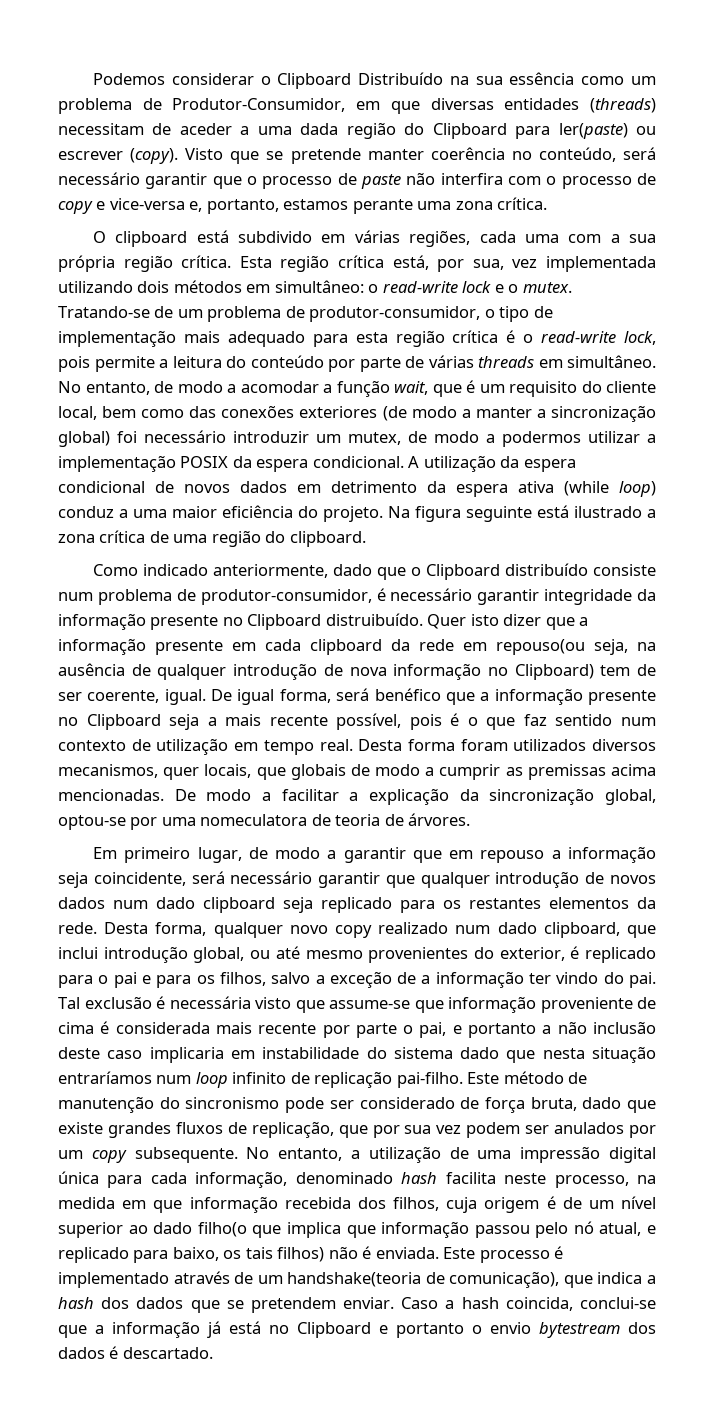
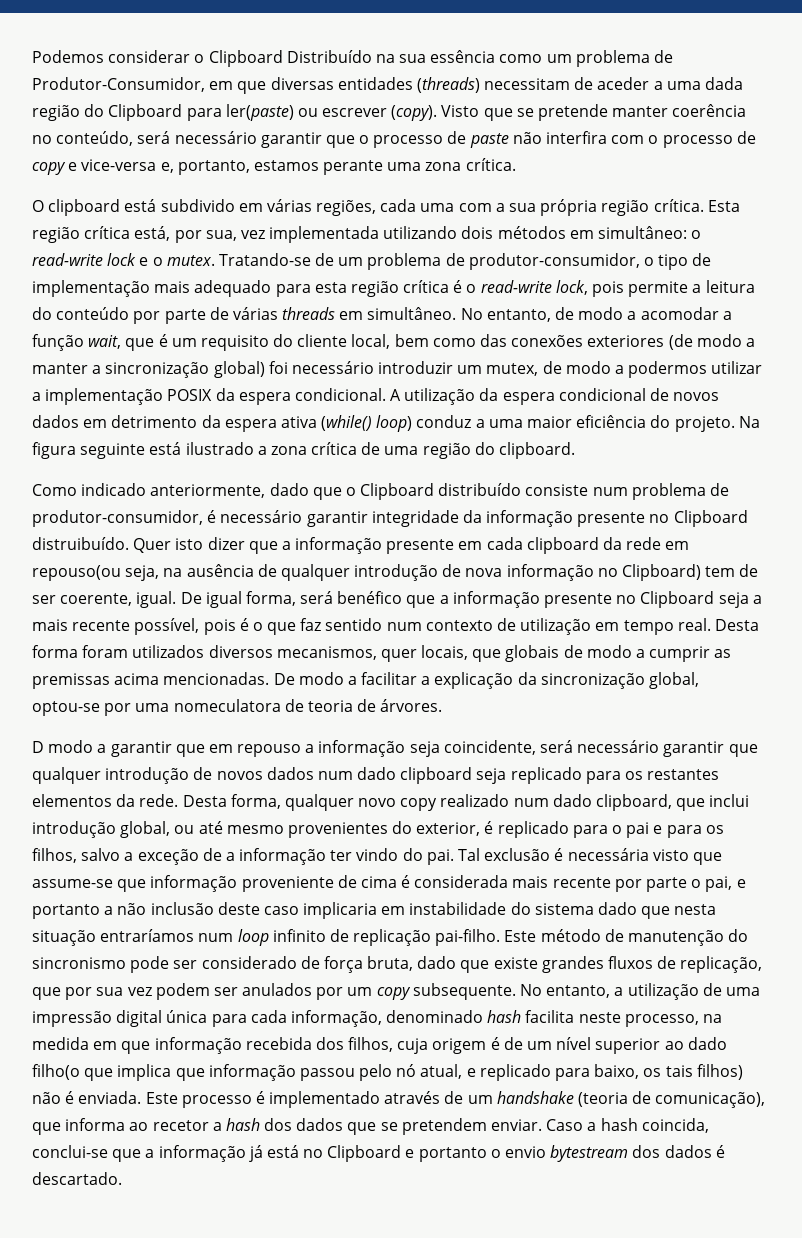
- A utilização da espera condicional de novos dados em detrimento da espera ativa (while loop) conduz a uma maior eficiência do projeto.
+ A utilização da espera condicional de novos dados em detrimento da espera ativa (while() loop) conduz a uma maior eficiência do projeto.
- Em primeiro lugar, de modo a garantir que em repouso a informação seja coincidente, será necessário garantir que qualquer introdução de novos dados num dado clipboard seja replicado para os restantes elementos da rede.
+ D modo a garantir que em repouso a informação seja coincidente, será necessário garantir que qualquer introdução de novos dados num dado clipboard seja replicado para os restantes elementos da rede.
- Este processo é implementado através de um handshake(teoria de comunicação), que indica a hash dos dados que se pretendem enviar.
+ Este processo é implementado através de um handshake (teoria de comunicação), que informa ao recetor a hash dos dados que se pretendem enviar.

